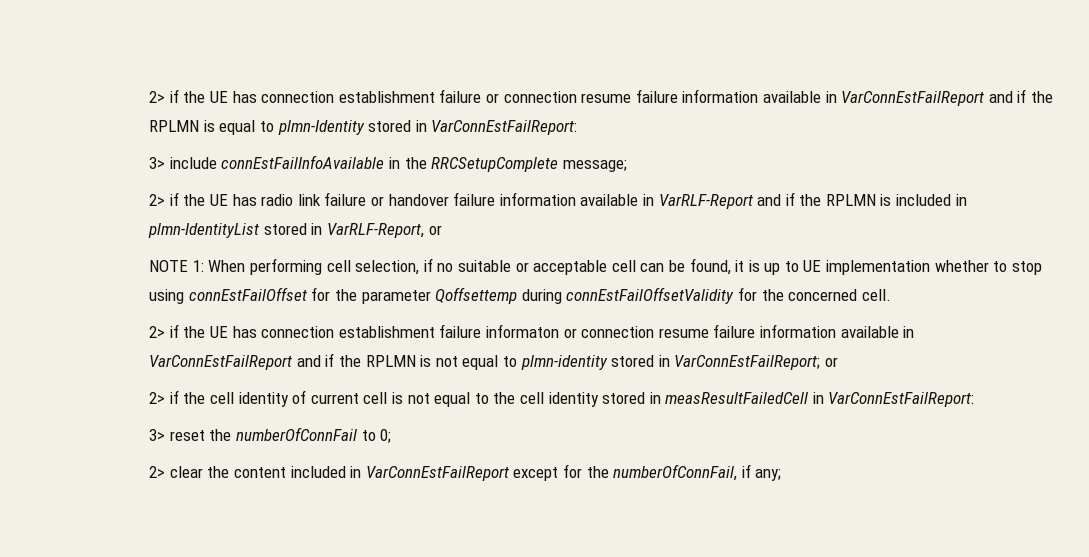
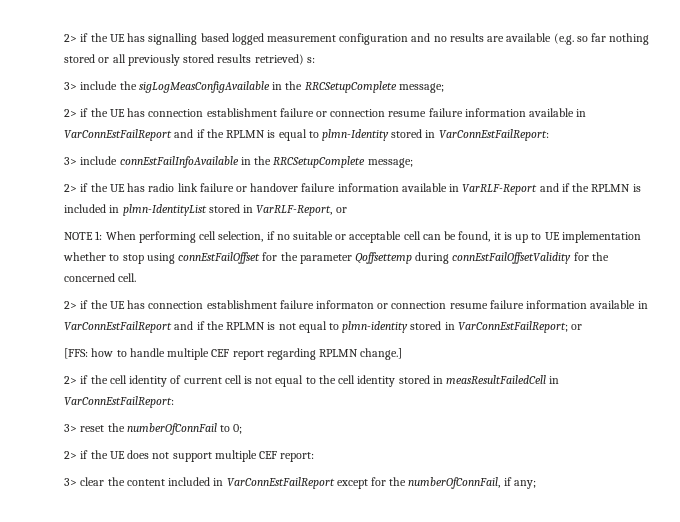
+ 2> if the UE has signalling based logged measurement configuration and no results are available (e.g. so far nothing stored or all previously stored results retrieved) s:
+ 3> include the sigLogMeasConfigAvailable in the RRCSetupComplete message;
+ [FFS: how to handle multiple CEF report regarding RPLMN change.]
- 2> clear the content included in VarConnEstFailReport except for the numberOfConnFail, if any;
+ 2> if the UE does not support multiple CEF report:
+ 3> clear the content included in VarConnEstFailReport except for the numberOfConnFail, if any;

